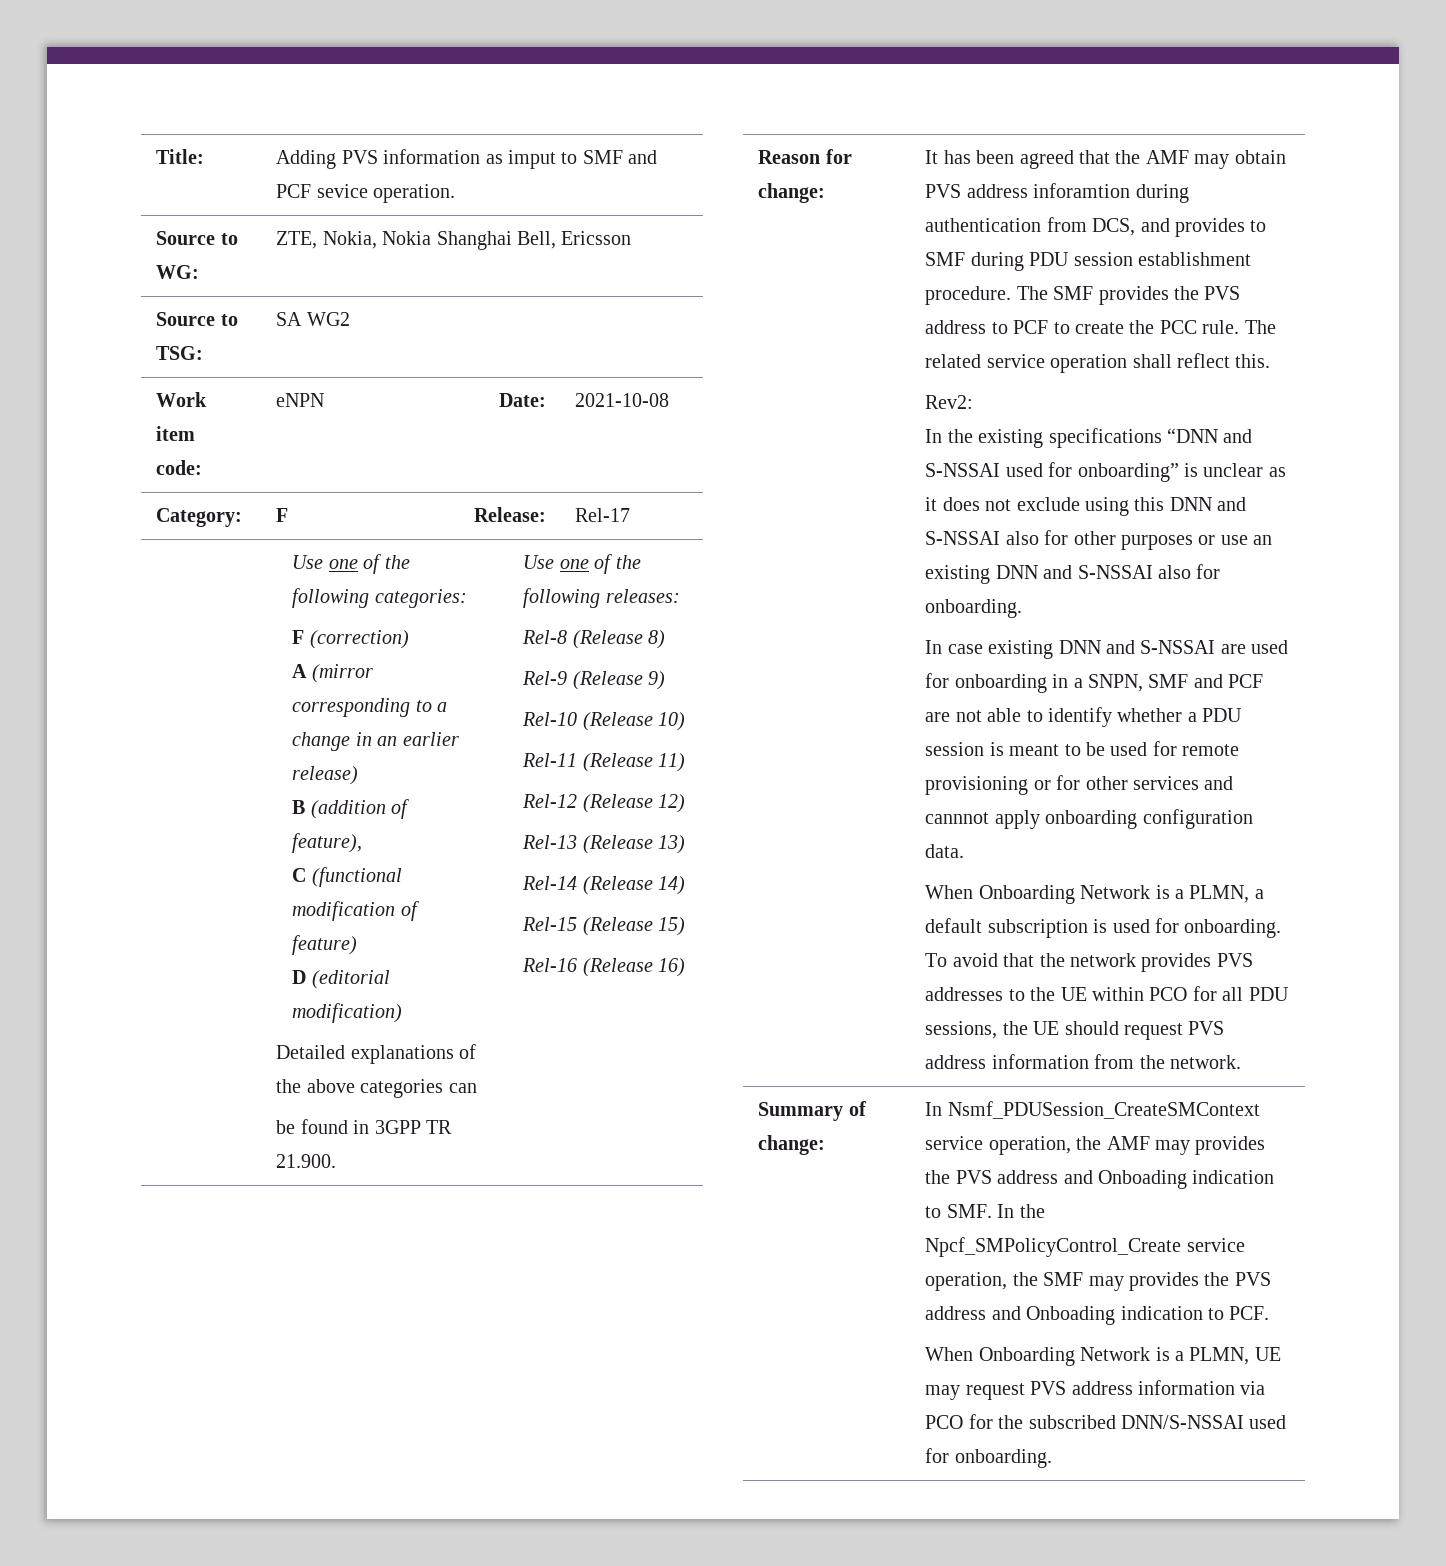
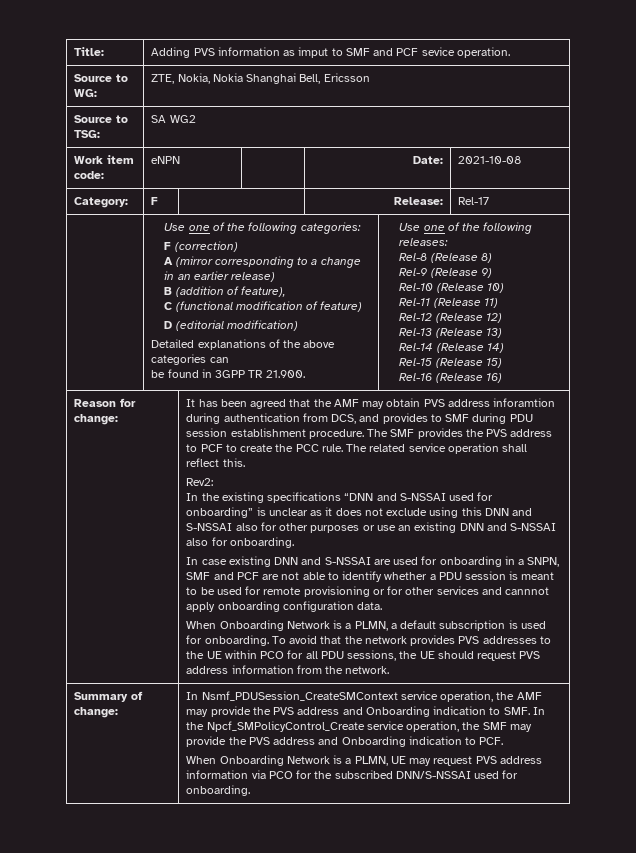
- In Nsmf_PDUSession_CreateSMContext service operation, the AMF may provides the PVS address and Onboading indication to SMF. In the Npcf_SMPolicyControl_Create service operation, the SMF may provides the PVS address and Onboading indication to PCF.
+ In Nsmf_PDUSession_CreateSMContext service operation, the AMF may provide the PVS address and Onboarding indication to SMF. In the Npcf_SMPolicyControl_Create service operation, the SMF may provide the PVS address and Onboarding indication to PCF.

